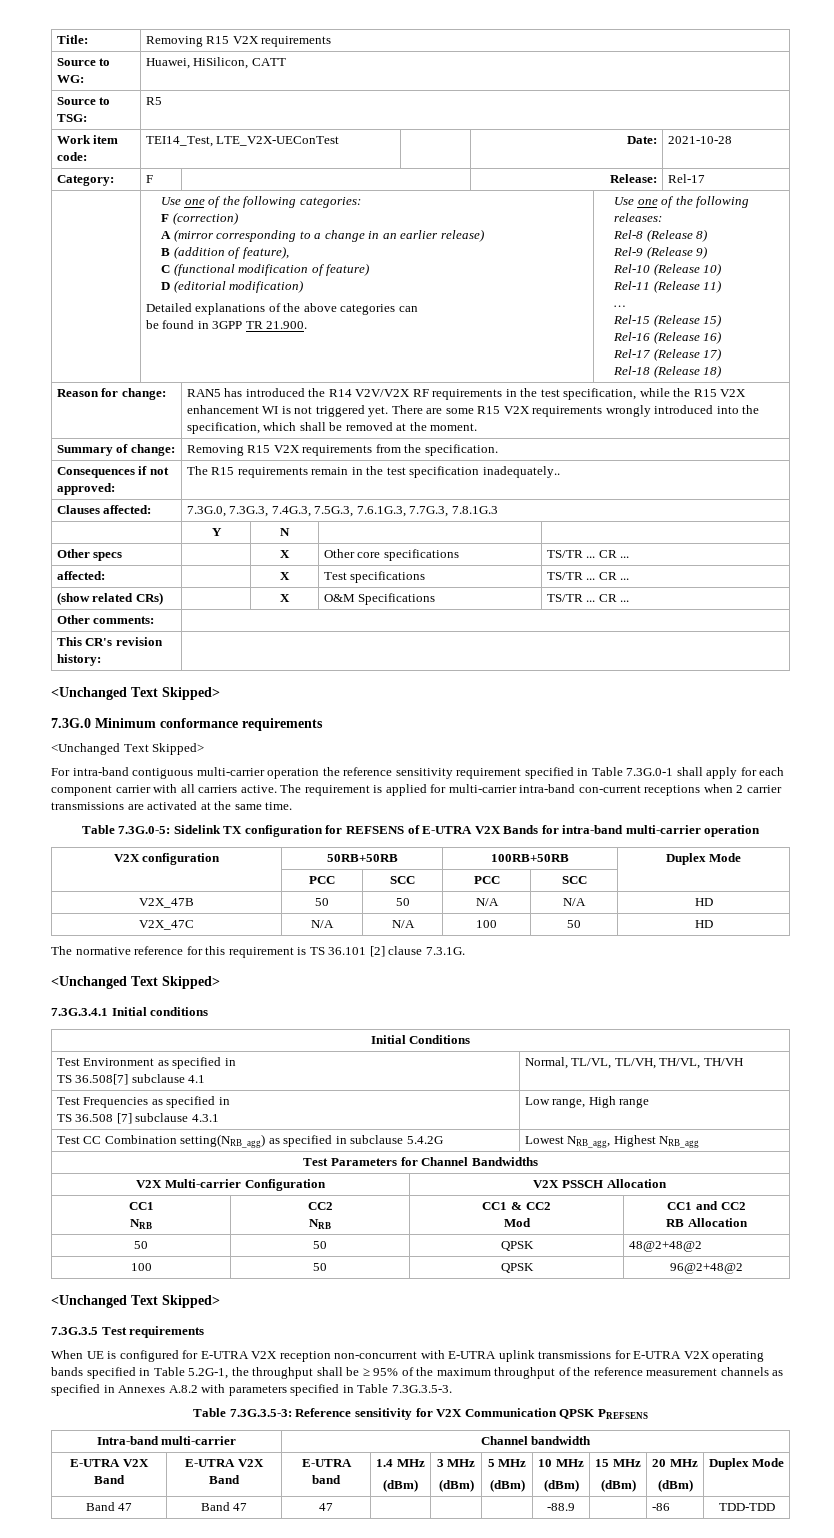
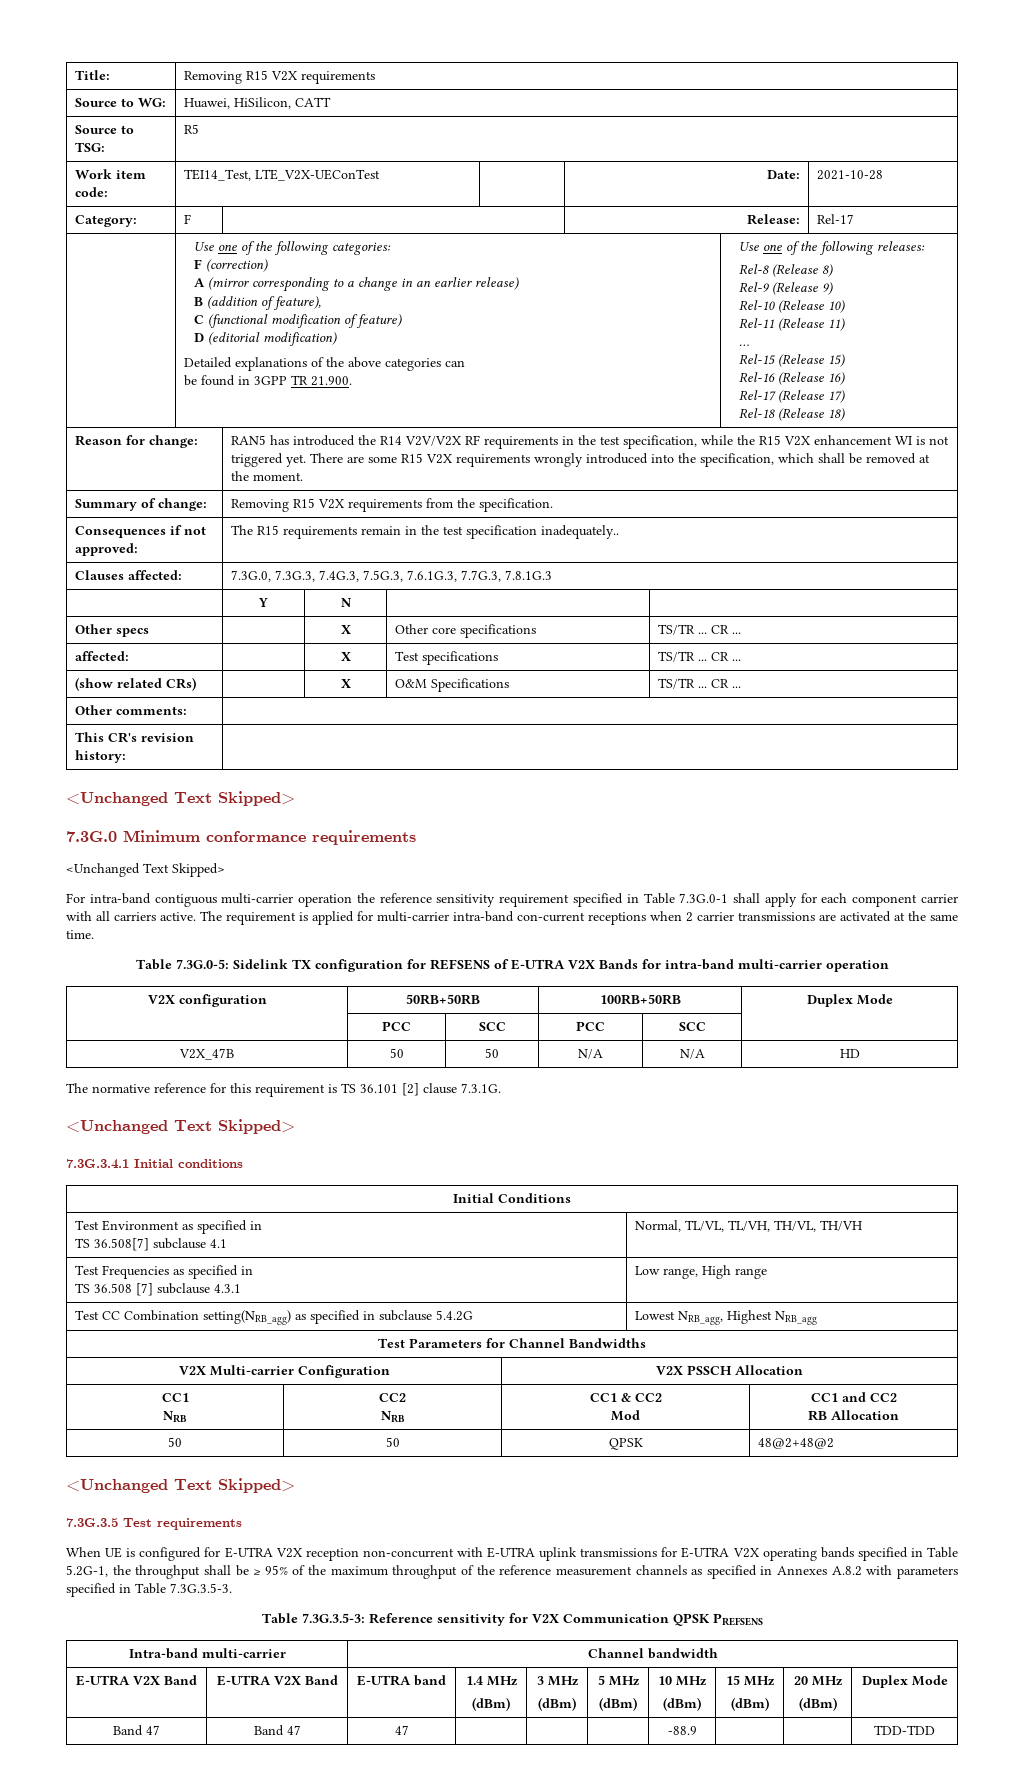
- V2X_47C | N/A | N/A | 100 | 50 | HD
- 100 | 50 | QPSK | 96@2+48@2
- Band 47 | Band 47 | 47 | | | | -88.9 | | -86 | TDD-TDD
+ Band 47 | Band 47 | 47 | | | | -88.9 | | | TDD-TDD

